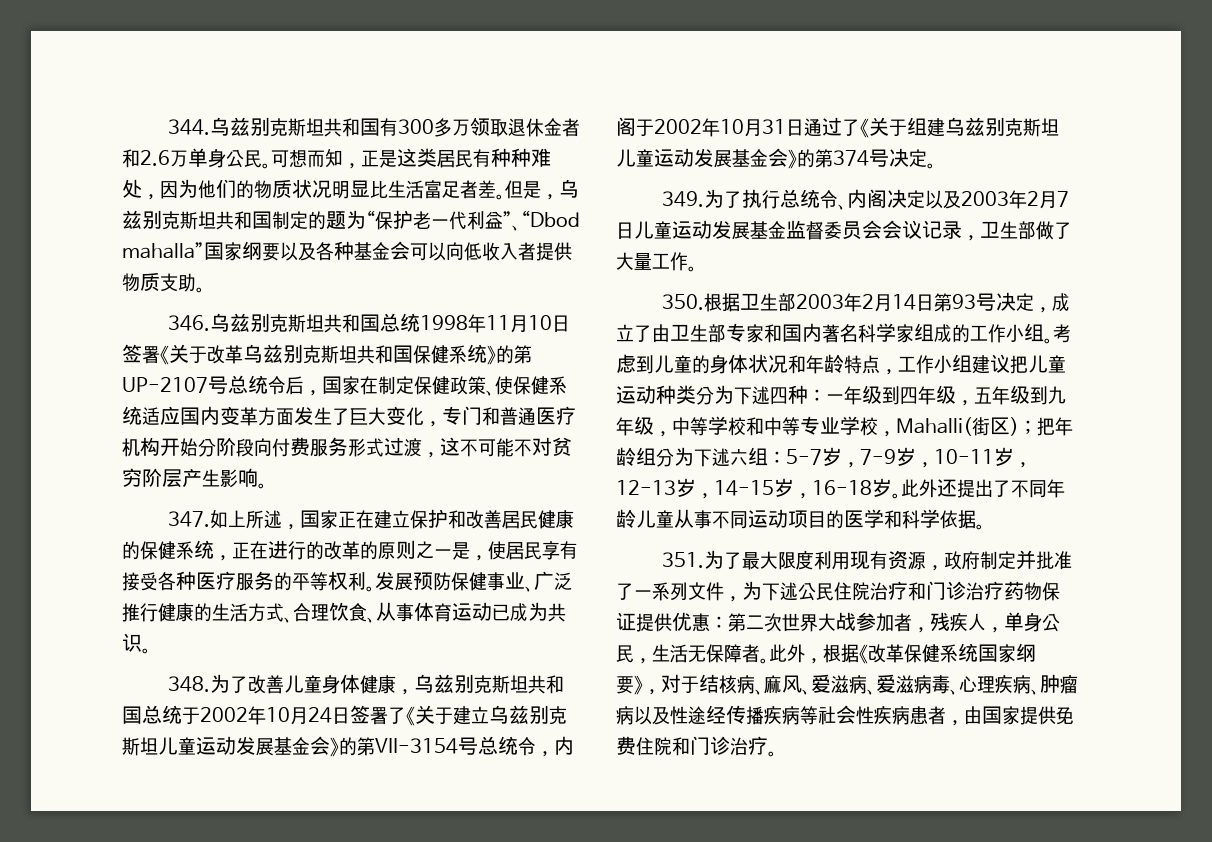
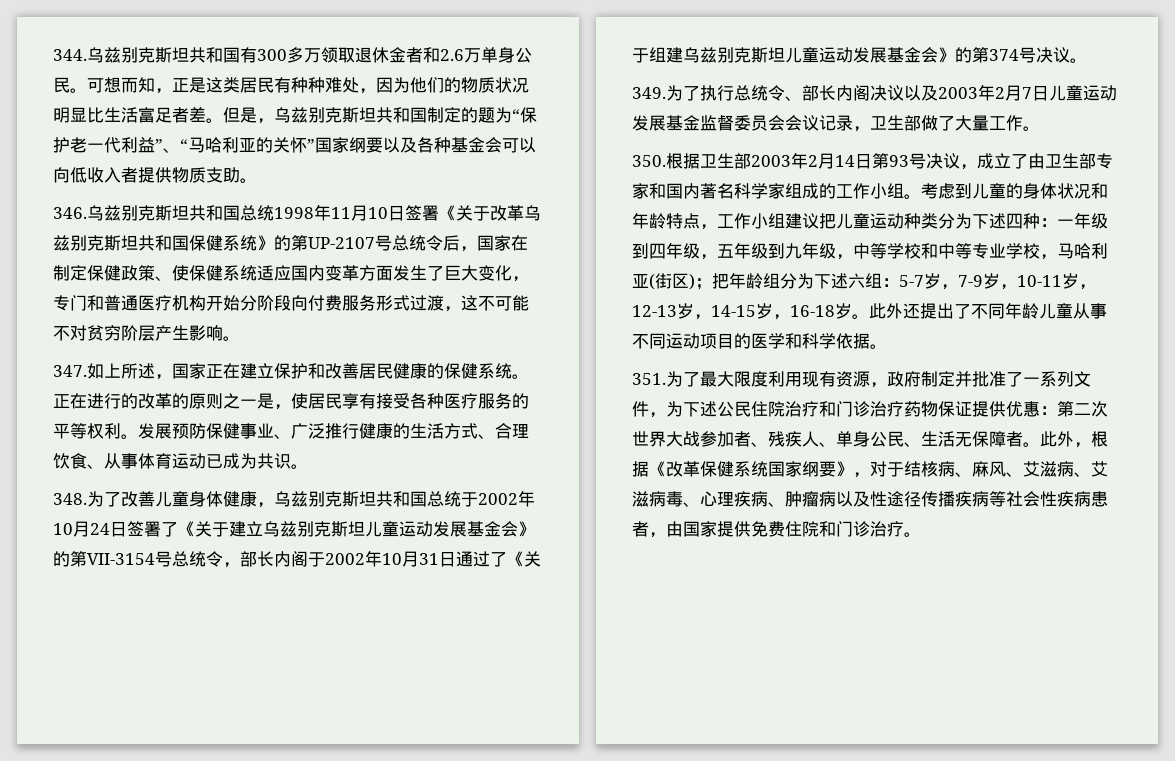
- 但是，乌兹别克斯坦共和国制定的题为“保护老一代利益”、“Dbod mahalla”国家纲要以及各种基金会可以向低收入者提供物质支助。
+ 但是，乌兹别克斯坦共和国制定的题为“保护老一代利益”、“马哈利亚的关怀”国家纲要以及各种基金会可以向低收入者提供物质支助。
- 347.如上所述，国家正在建立保护和改善居民健康的保健系统，正在进行的改革的原则之一是，使居民享有接受各种医疗服务的平等权利。
+ 347.如上所述，国家正在建立保护和改善居民健康的保健系统。正在进行的改革的原则之一是，使居民享有接受各种医疗服务的平等权利。
- 348.为了改善儿童身体健康，乌兹别克斯坦共和国总统于2002年10月24日签署了《关于建立乌兹别克斯坦儿童运动发展基金会》的第VII-3154号总统令，内阁于2002年10月31日通过了《关于组建乌兹别克斯坦儿童运动发展基金会》的第374号决定。
+ 348.为了改善儿童身体健康，乌兹别克斯坦共和国总统于2002年10月24日签署了《关于建立乌兹别克斯坦儿童运动发展基金会》的第VII-3154号总统令，部长内阁于2002年10月31日通过了《关于组建乌兹别克斯坦儿童运动发展基金会》的第374号决议。
- 349.为了执行总统令、内阁决定以及2003年2月7日儿童运动发展基金监督委员会会议记录，卫生部做了大量工作。
+ 349.为了执行总统令、部长内阁决议以及2003年2月7日儿童运动发展基金监督委员会会议记录，卫生部做了大量工作。
- 350.根据卫生部2003年2月14日第93号决定，成立了由卫生部专家和国内著名科学家组成的工作小组。
+ 350.根据卫生部2003年2月14日第93号决议，成立了由卫生部专家和国内著名科学家组成的工作小组。
- 考虑到儿童的身体状况和年龄特点，工作小组建议把儿童运动种类分为下述四种：一年级到四年级，五年级到九年级，中等学校和中等专业学校，Mahalli(街区)；把年龄组分为下述六组：5-7岁，7-9岁，10-11岁，12-13岁，14-15岁，16-18岁。
+ 考虑到儿童的身体状况和年龄特点，工作小组建议把儿童运动种类分为下述四种：一年级到四年级，五年级到九年级，中等学校和中等专业学校，马哈利亚(街区)；把年龄组分为下述六组：5-7岁，7-9岁，10-11岁，12-13岁，14-15岁，16-18岁。
- 351.为了最大限度利用现有资源，政府制定并批准了一系列文件，为下述公民住院治疗和门诊治疗药物保证提供优惠：第二次世界大战参加者，残疾人，单身公民，生活无保障者。
+ 351.为了最大限度利用现有资源，政府制定并批准了一系列文件，为下述公民住院治疗和门诊治疗药物保证提供优惠：第二次世界大战参加者、残疾人、单身公民、生活无保障者。
- 此外，根据《改革保健系统国家纲要》，对于结核病、麻风、爱滋病、爱滋病毒、心理疾病、肿瘤病以及性途经传播疾病等社会性疾病患者，由国家提供免费住院和门诊治疗。
+ 此外，根据《改革保健系统国家纲要》，对于结核病、麻风、艾滋病、艾滋病毒、心理疾病、肿瘤病以及性途径传播疾病等社会性疾病患者，由国家提供免费住院和门诊治疗。

